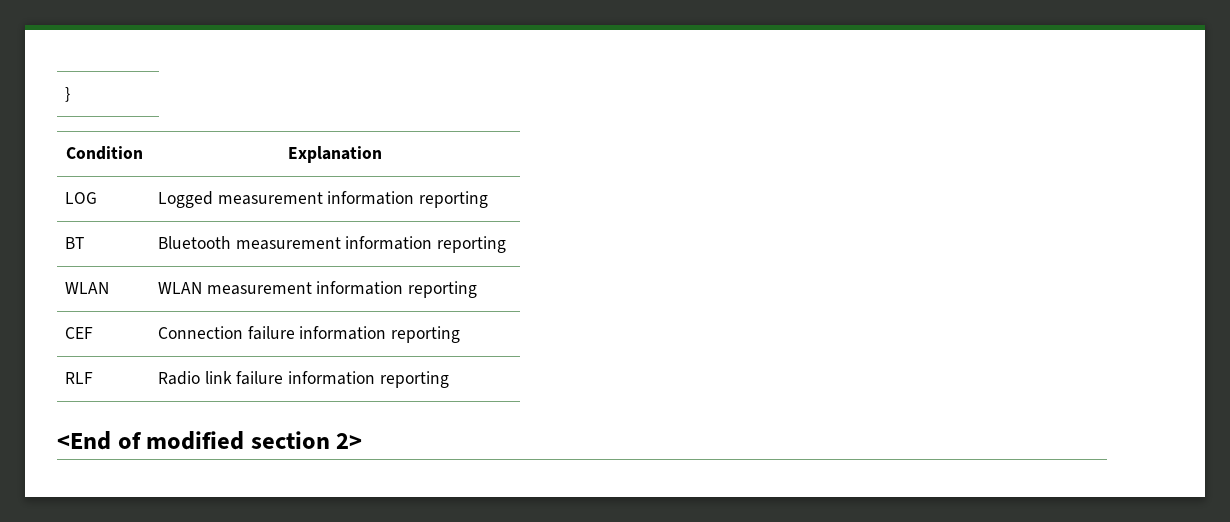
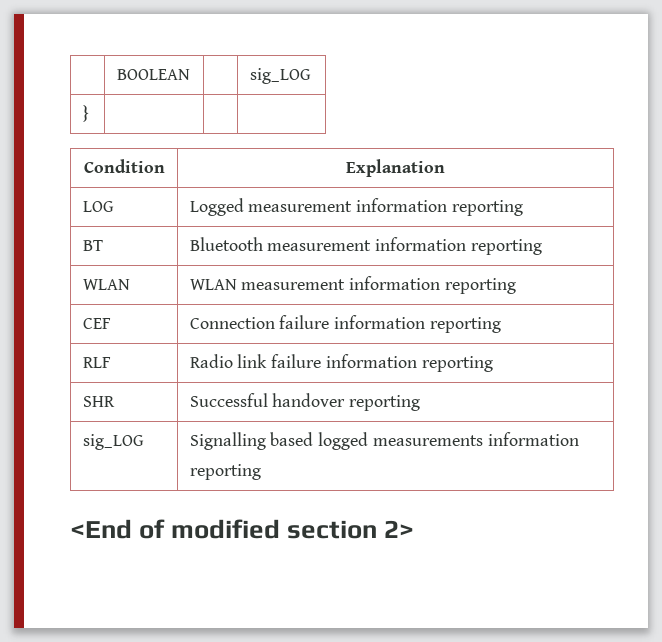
+ | BOOLEAN | | sig_LOG
+ SHR | Successful handover reporting
+ sig_LOG | Signalling based logged measurements information reporting

